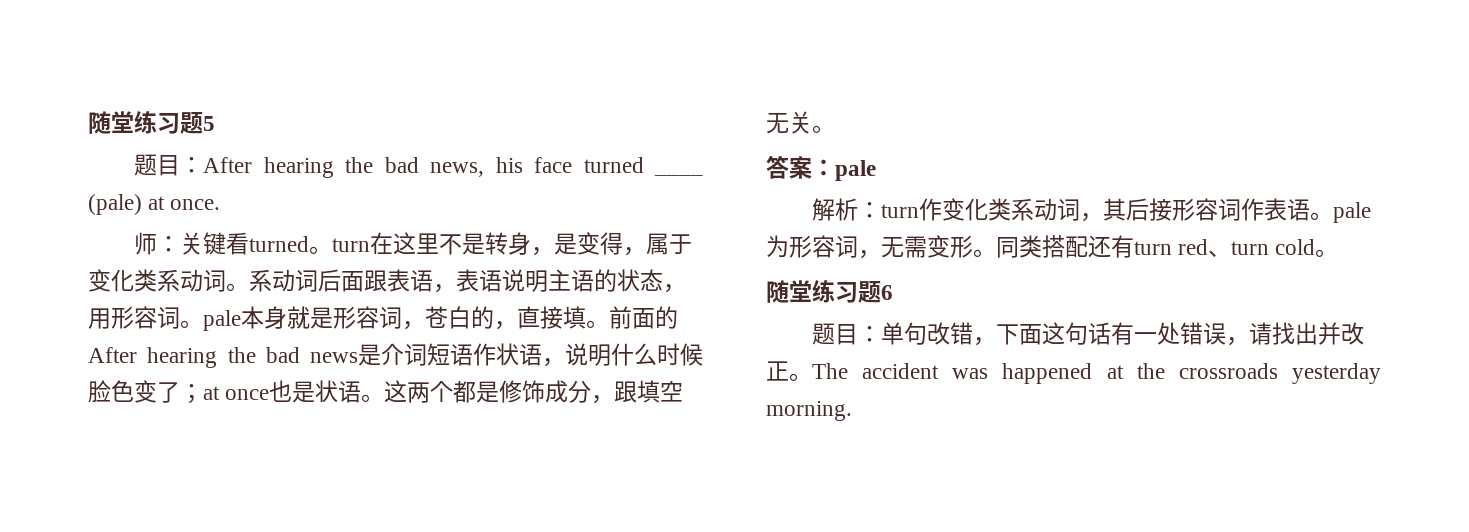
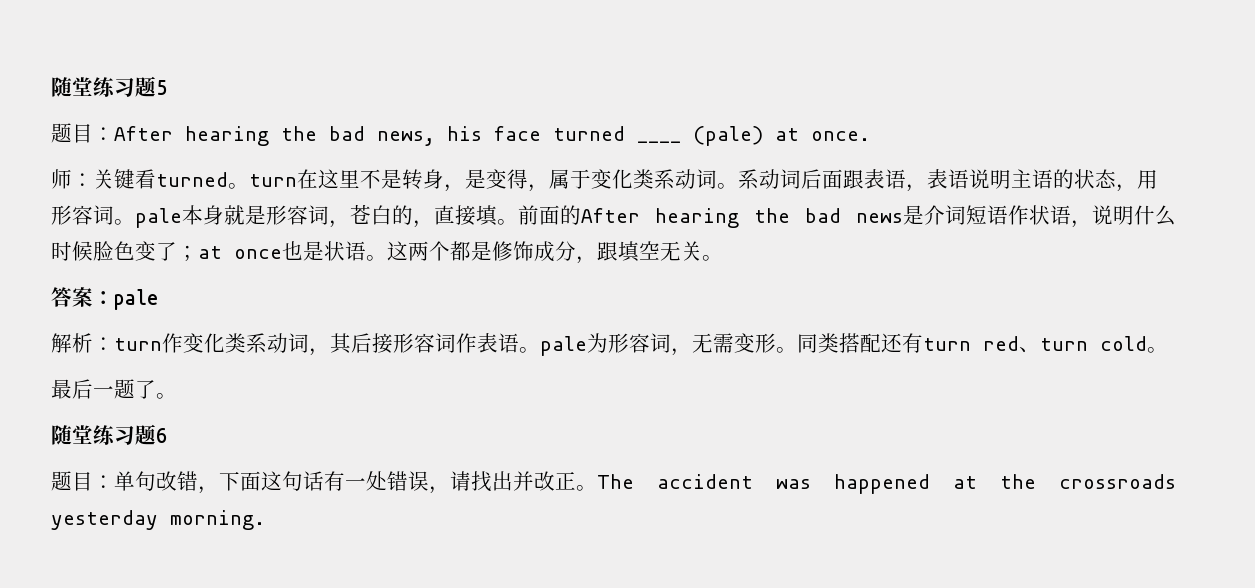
+ 最后一题了。

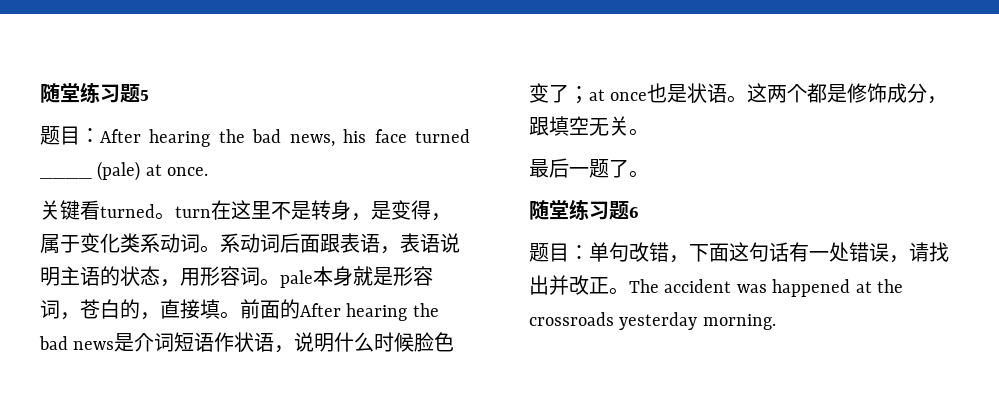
- 师：关键看turned。turn在这里不是转身，是变得，属于变化类系动词。
+ 关键看turned。turn在这里不是转身，是变得，属于变化类系动词。
- 答案：pale
- 解析：turn作变化类系动词，其后接形容词作表语。pale为形容词，无需变形。同类搭配还有turn red、turn cold。

